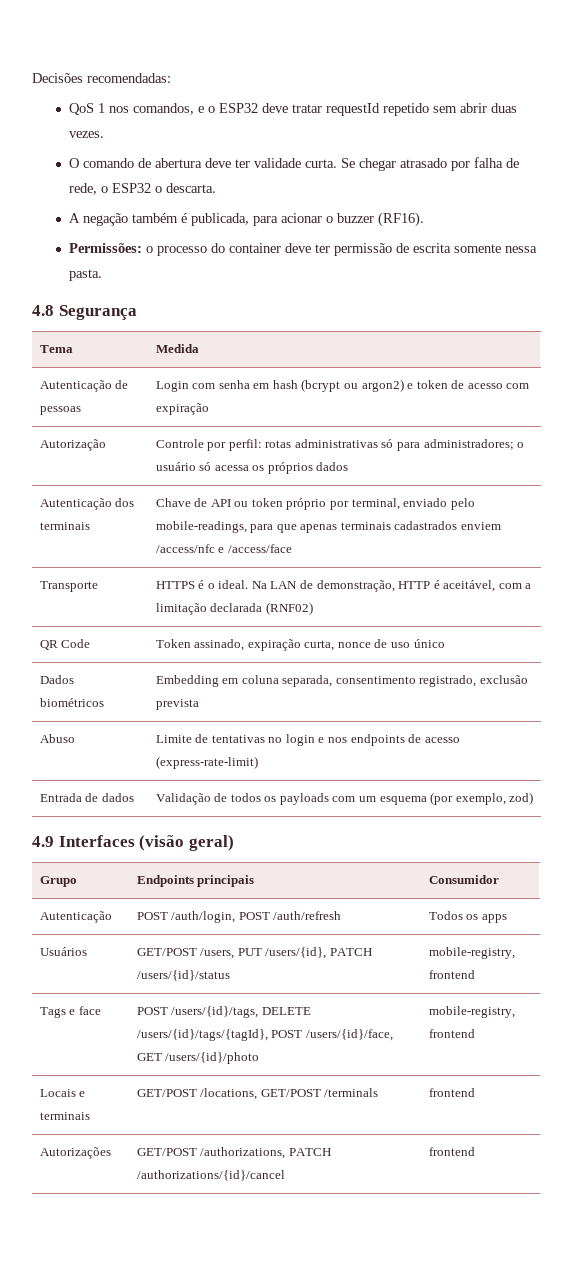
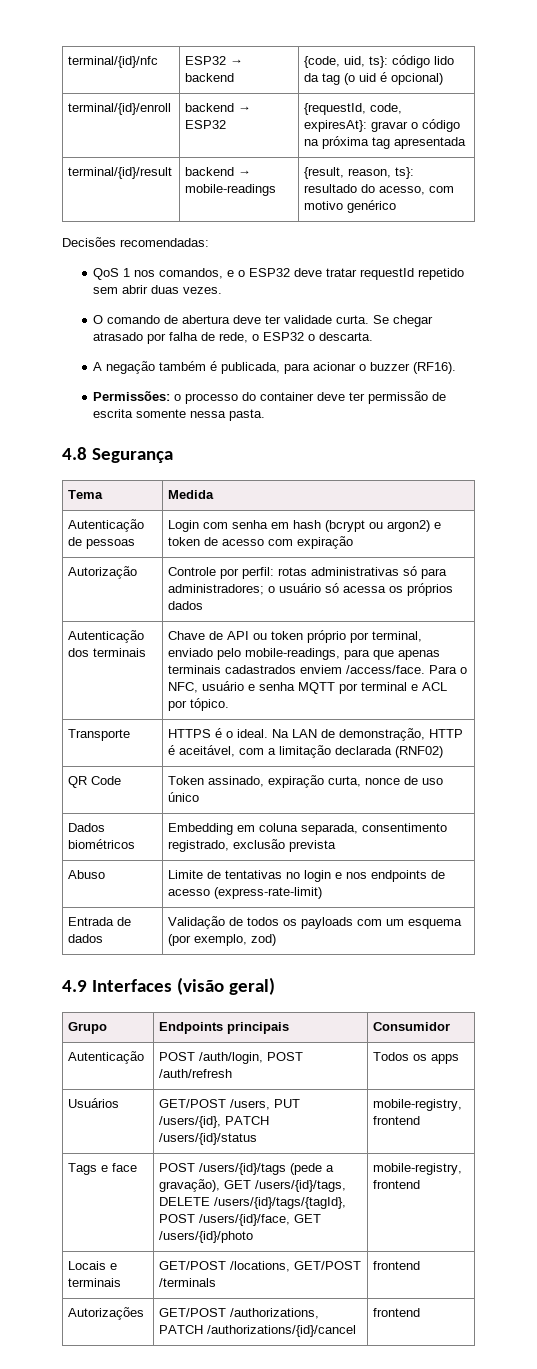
+ terminal/{id}/nfc | ESP32 → backend | {code, uid, ts}: código lido da tag (o uid é opcional)
+ terminal/{id}/enroll | backend → ESP32 | {requestId, code, expiresAt}: gravar o código na próxima tag apresentada
+ terminal/{id}/result | backend → mobile-readings | {result, reason, ts}: resultado do acesso, com motivo genérico
- Autenticação dos terminais | Chave de API ou token próprio por terminal, enviado pelo mobile-readings, para que apenas terminais cadastrados enviem /access/nfc e /access/face
+ Autenticação dos terminais | Chave de API ou token próprio por terminal, enviado pelo mobile-readings, para que apenas terminais cadastrados enviem /access/face. Para o NFC, usuário e senha MQTT por terminal e ACL por tópico.
- Tags e face | POST /users/{id}/tags, DELETE /users/{id}/tags/{tagId}, POST /users/{id}/face, GET /users/{id}/photo | mobile-registry, frontend
+ Tags e face | POST /users/{id}/tags (pede a gravação), GET /users/{id}/tags, DELETE /users/{id}/tags/{tagId}, POST /users/{id}/face, GET /users/{id}/photo | mobile-registry, frontend

